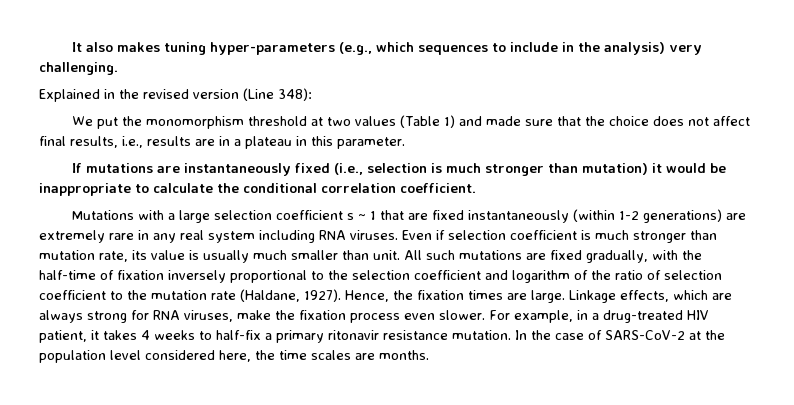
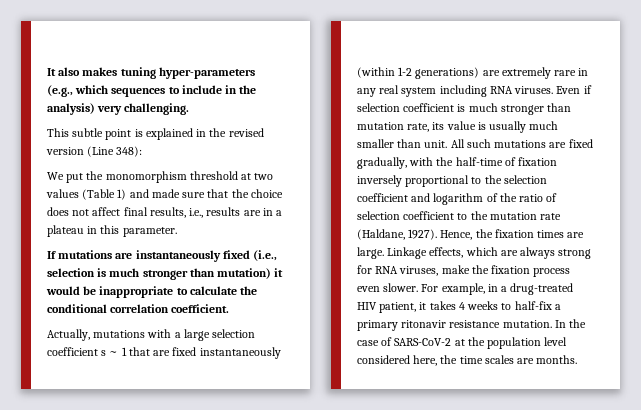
- Explained in the revised version (Line 348):
+ This subtle point is explained in the revised version (Line 348):
- Mutations with a large selection coefficient s ~ 1 that are fixed instantaneously (within 1-2 generations) are extremely rare in any real system including RNA viruses.
+ Actually, mutations with a large selection coefficient s ~ 1 that are fixed instantaneously (within 1-2 generations) are extremely rare in any real system including RNA viruses.

